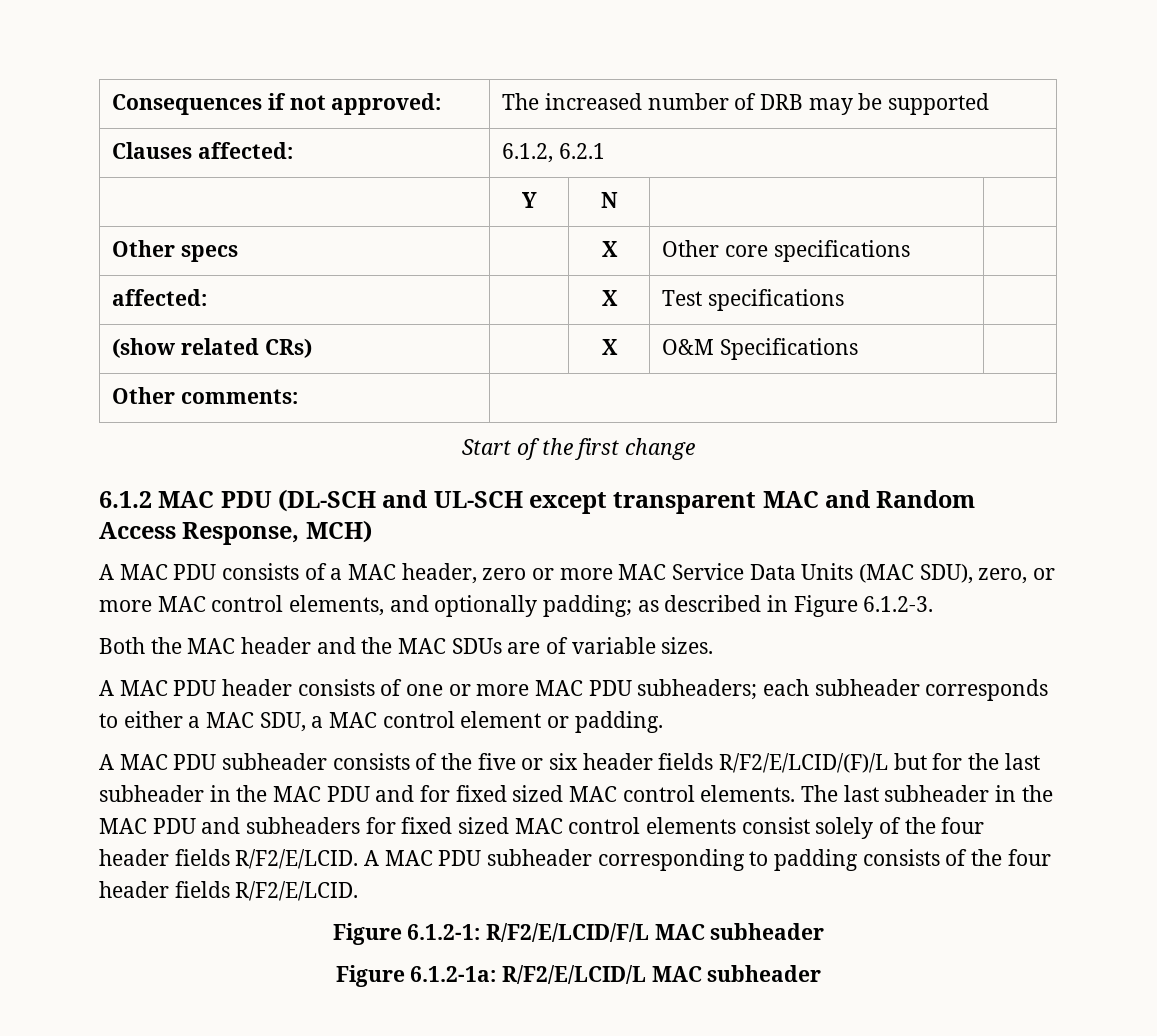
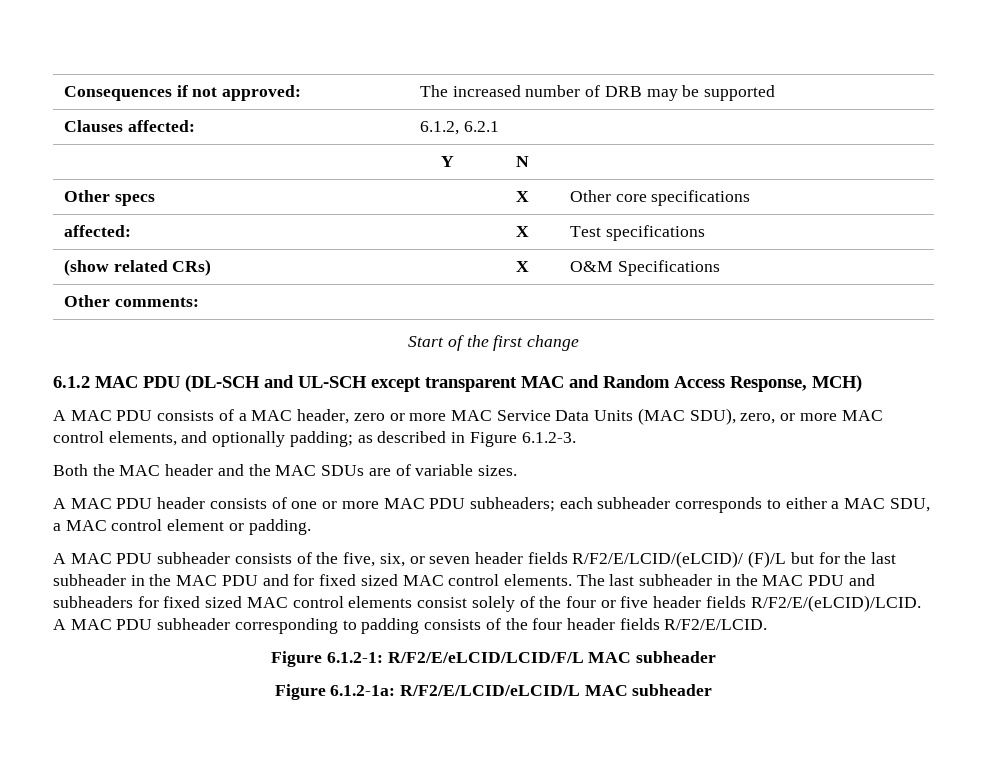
- A MAC PDU subheader consists of the five or six header fields R/F2/E/LCID/(F)/L but for the last subheader in the MAC PDU and for fixed sized MAC control elements.
+ A MAC PDU subheader consists of the five, six, or seven header fields R/F2/E/LCID/(eLCID)/ (F)/L but for the last subheader in the MAC PDU and for fixed sized MAC control elements.
- The last subheader in the MAC PDU and subheaders for fixed sized MAC control elements consist solely of the four header fields R/F2/E/LCID.
+ The last subheader in the MAC PDU and subheaders for fixed sized MAC control elements consist solely of the four or five header fields R/F2/E/(eLCID)/LCID.
- Figure 6.1.2-1: R/F2/E/LCID/F/L MAC subheader
+ Figure 6.1.2-1: R/F2/E/eLCID/LCID/F/L MAC subheader
- Figure 6.1.2-1a: R/F2/E/LCID/L MAC subheader
+ Figure 6.1.2-1a: R/F2/E/LCID/eLCID/L MAC subheader

